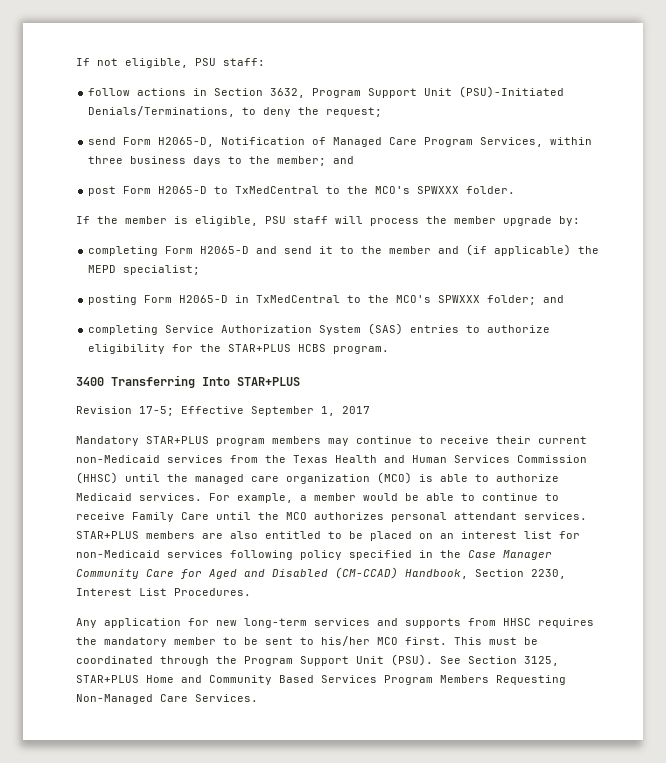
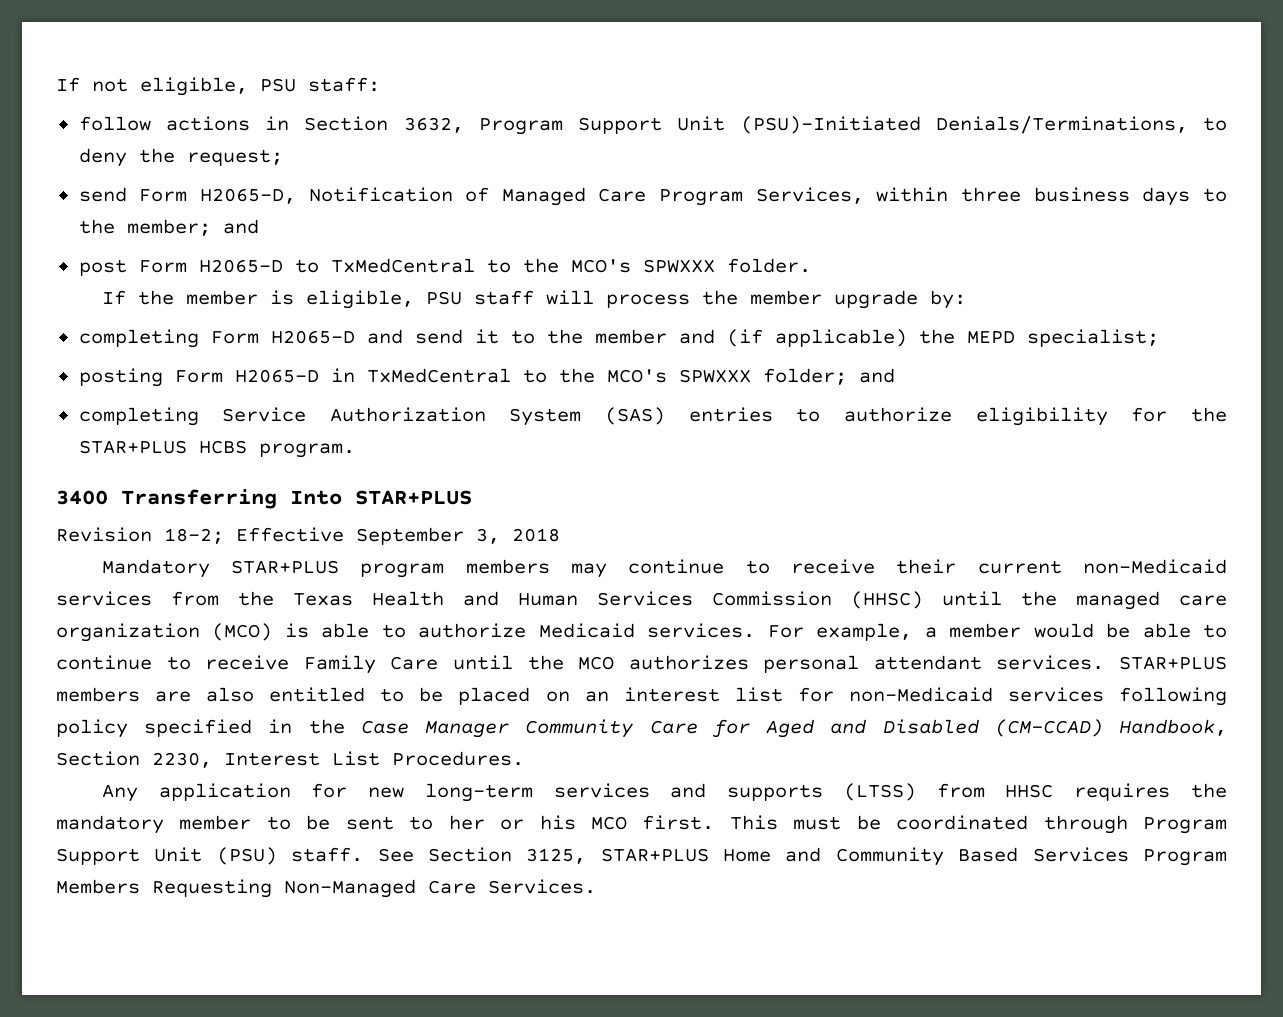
- Revision 17-5; Effective September 1, 2017
+ Revision 18-2; Effective September 3, 2018
- Any application for new long-term services and supports from HHSC requires the mandatory member to be sent to his/her MCO first.
+ Any application for new long-term services and supports (LTSS) from HHSC requires the mandatory member to be sent to her or his MCO first.
- This must be coordinated through the Program Support Unit (PSU).
+ This must be coordinated through Program Support Unit (PSU) staff.

